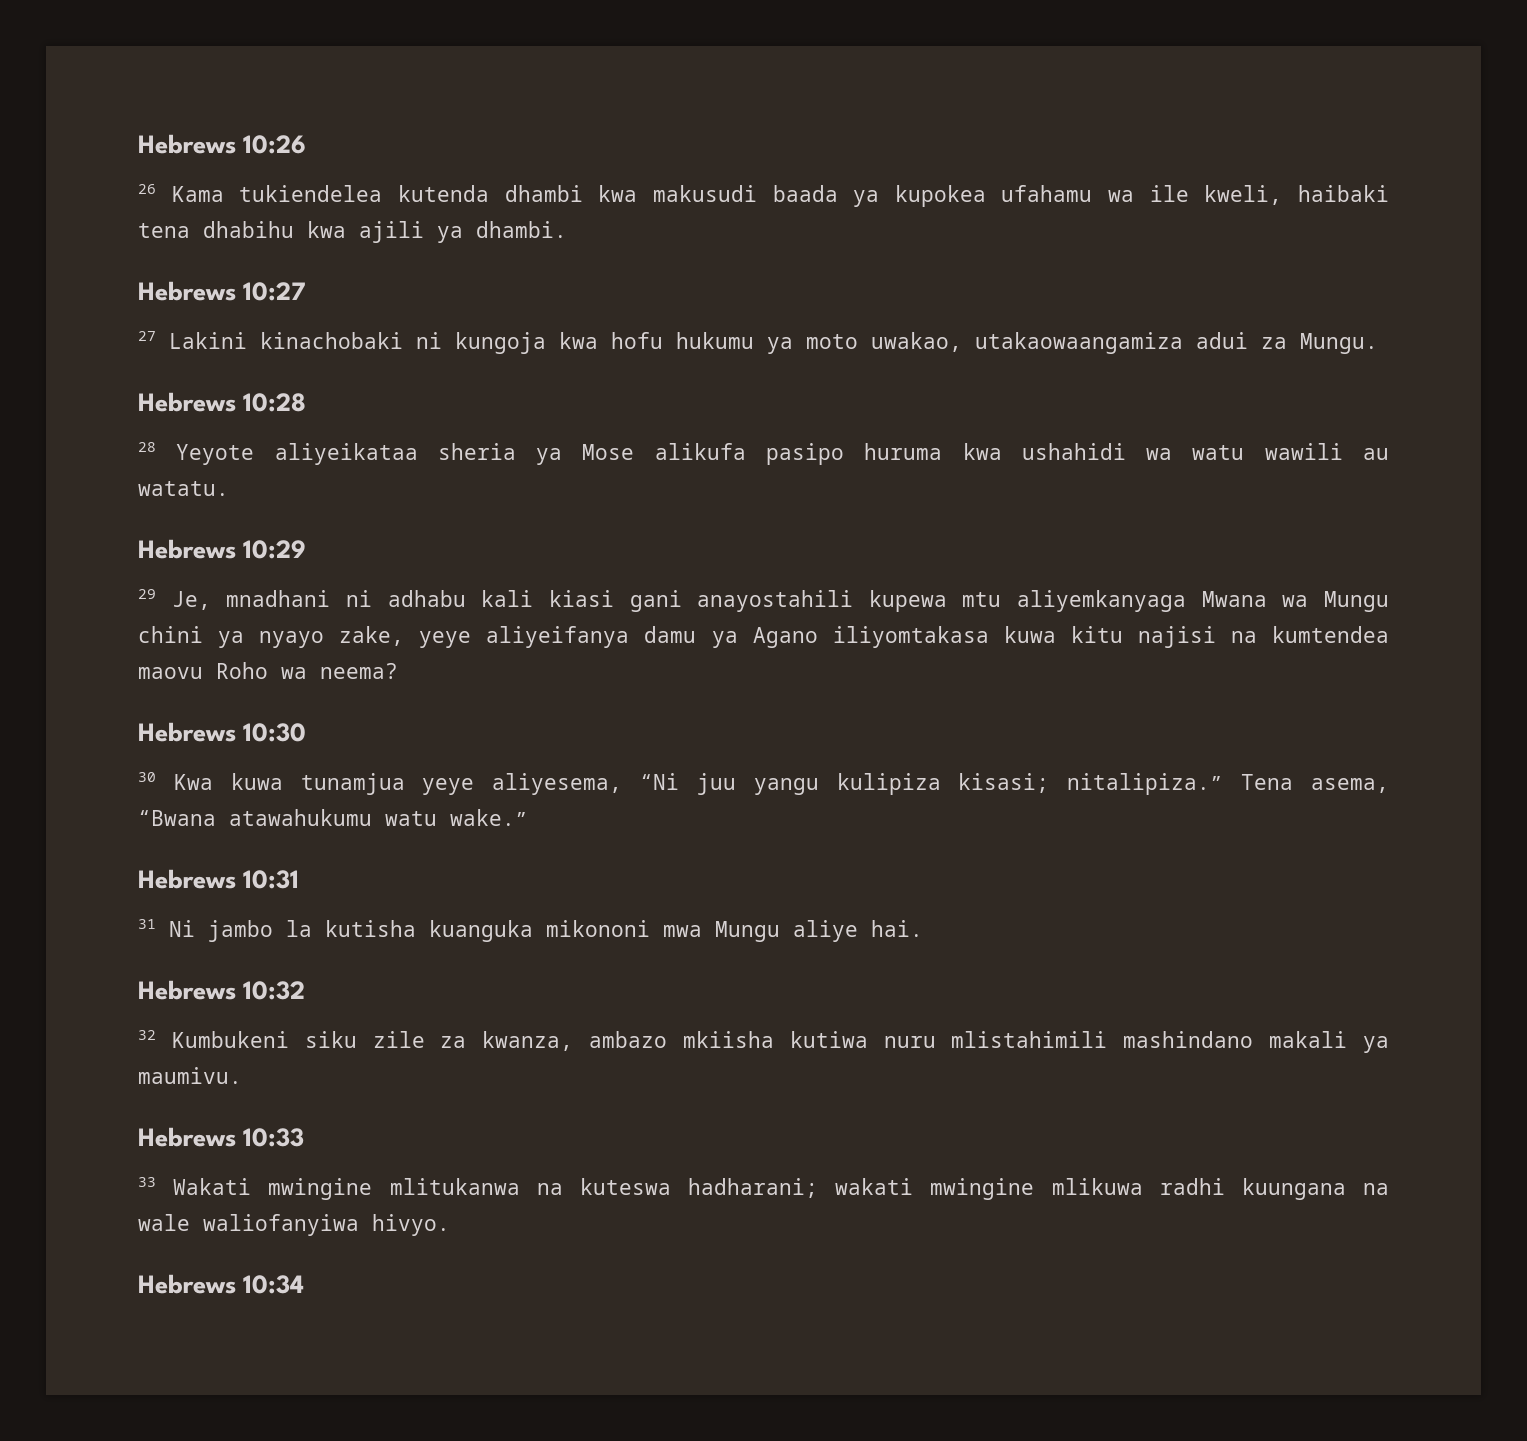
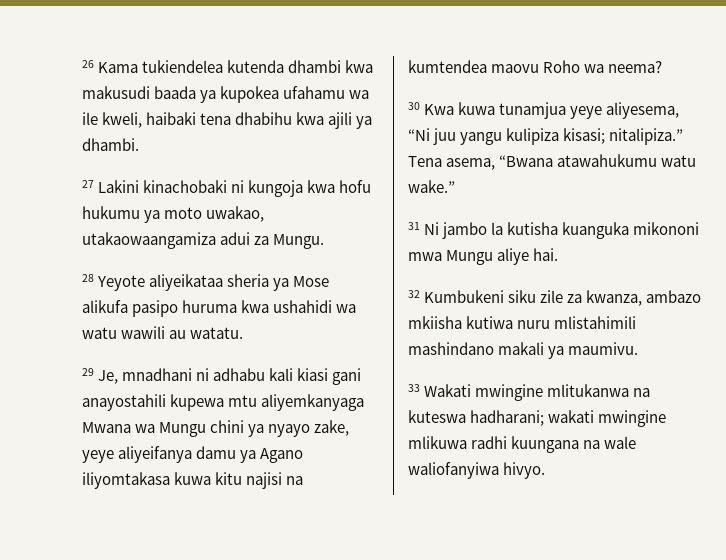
- Hebrews 10:26
- Hebrews 10:27
- Hebrews 10:28
- Hebrews 10:29
- Hebrews 10:30
- Hebrews 10:31
- Hebrews 10:32
- Hebrews 10:33
- Hebrews 10:34

